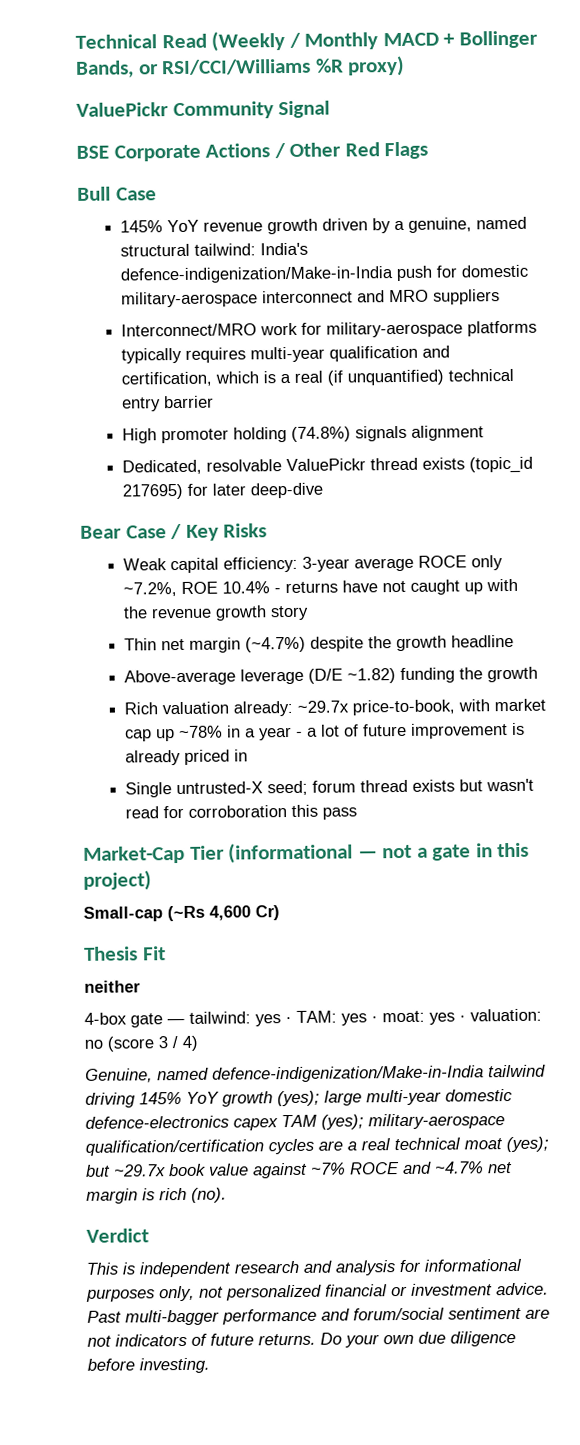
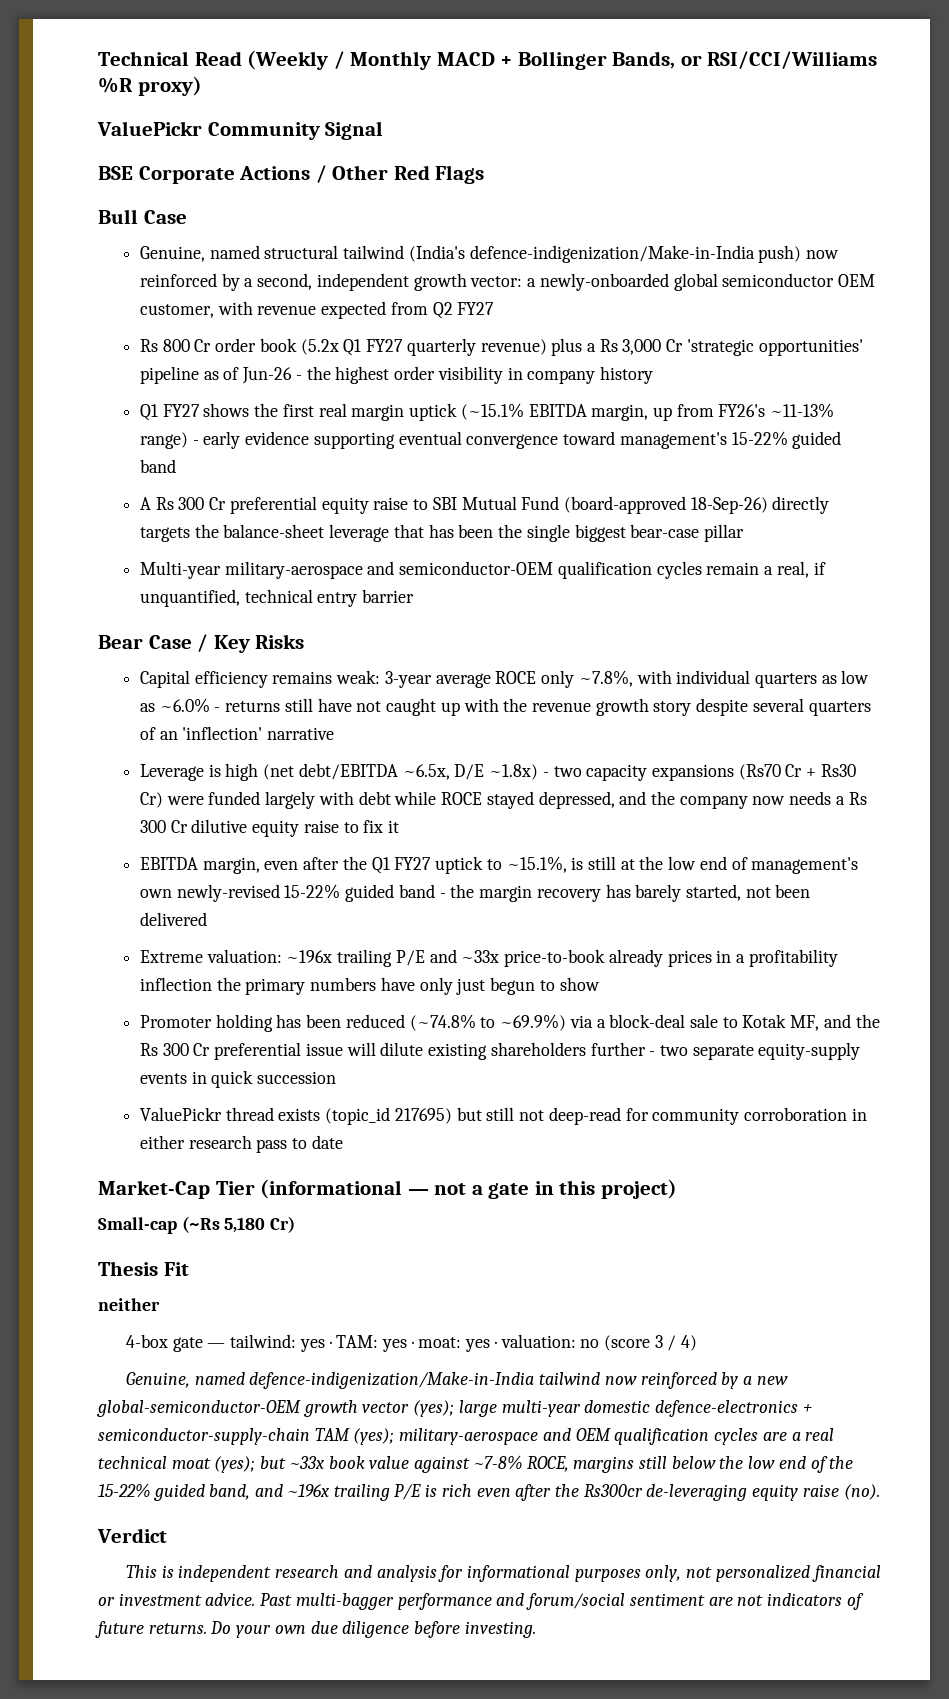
- 145% YoY revenue growth driven by a genuine, named structural tailwind: India's defence-indigenization/Make-in-India push for domestic military-aerospace interconnect and MRO suppliers
- Interconnect/MRO work for military-aerospace platforms typically requires multi-year qualification and certification, which is a real (if unquantified) technical entry barrier
- High promoter holding (74.8%) signals alignment
- Dedicated, resolvable ValuePickr thread exists (topic_id 217695) for later deep-dive
+ Genuine, named structural tailwind (India's defence-indigenization/Make-in-India push) now reinforced by a second, independent growth vector: a newly-onboarded global semiconductor OEM customer, with revenue expected from Q2 FY27
+ Rs 800 Cr order book (5.2x Q1 FY27 quarterly revenue) plus a Rs 3,000 Cr 'strategic opportunities' pipeline as of Jun-26 - the highest order visibility in company history
+ Q1 FY27 shows the first real margin uptick (~15.1% EBITDA margin, up from FY26's ~11-13% range) - early evidence supporting eventual convergence toward management's 15-22% guided band
+ A Rs 300 Cr preferential equity raise to SBI Mutual Fund (board-approved 18-Sep-26) directly targets the balance-sheet leverage that has been the single biggest bear-case pillar
+ Multi-year military-aerospace and semiconductor-OEM qualification cycles remain a real, if unquantified, technical entry barrier
- Weak capital efficiency: 3-year average ROCE only ~7.2%, ROE 10.4% - returns have not caught up with the revenue growth story
- Thin net margin (~4.7%) despite the growth headline
- Above-average leverage (D/E ~1.82) funding the growth
- Rich valuation already: ~29.7x price-to-book, with market cap up ~78% in a year - a lot of future improvement is already priced in
- Single untrusted-X seed; forum thread exists but wasn't read for corroboration this pass
+ Capital efficiency remains weak: 3-year average ROCE only ~7.8%, with individual quarters as low as ~6.0% - returns still have not caught up with the revenue growth story despite several quarters of an 'inflection' narrative
+ Leverage is high (net debt/EBITDA ~6.5x, D/E ~1.8x) - two capacity expansions (Rs70 Cr + Rs30 Cr) were funded largely with debt while ROCE stayed depressed, and the company now needs a Rs 300 Cr dilutive equity raise to fix it
+ EBITDA margin, even after the Q1 FY27 uptick to ~15.1%, is still at the low end of management's own newly-revised 15-22% guided band - the margin recovery has barely started, not been delivered
+ Extreme valuation: ~196x trailing P/E and ~33x price-to-book already prices in a profitability inflection the primary numbers have only just begun to show
+ Promoter holding has been reduced (~74.8% to ~69.9%) via a block-deal sale to Kotak MF, and the Rs 300 Cr preferential issue will dilute existing shareholders further - two separate equity-supply events in quick succession
+ ValuePickr thread exists (topic_id 217695) but still not deep-read for community corroboration in either research pass to date
- Small-cap (~Rs 4,600 Cr)
+ Small-cap (~Rs 5,180 Cr)
- Genuine, named defence-indigenization/Make-in-India tailwind driving 145% YoY growth (yes); large multi-year domestic defence-electronics capex TAM (yes); military-aerospace qualification/certification cycles are a real technical moat (yes); but ~29.7x book value against ~7% ROCE and ~4.7% net margin is rich (no).
+ Genuine, named defence-indigenization/Make-in-India tailwind now reinforced by a new global-semiconductor-OEM growth vector (yes); large multi-year domestic defence-electronics + semiconductor-supply-chain TAM (yes); military-aerospace and OEM qualification cycles are a real technical moat (yes); but ~33x book value against ~7-8% ROCE, margins still below the low end of the 15-22% guided band, and ~196x trailing P/E is rich even after the Rs300cr de-leveraging equity raise (no).

